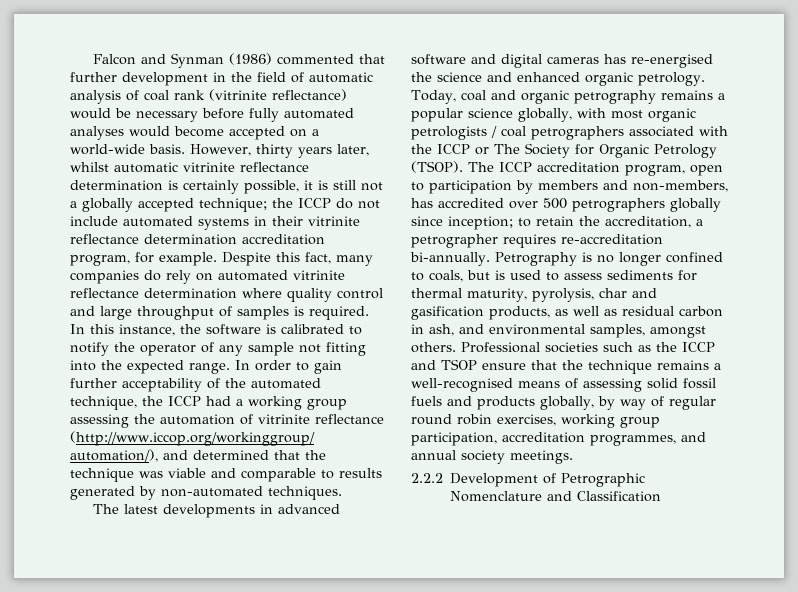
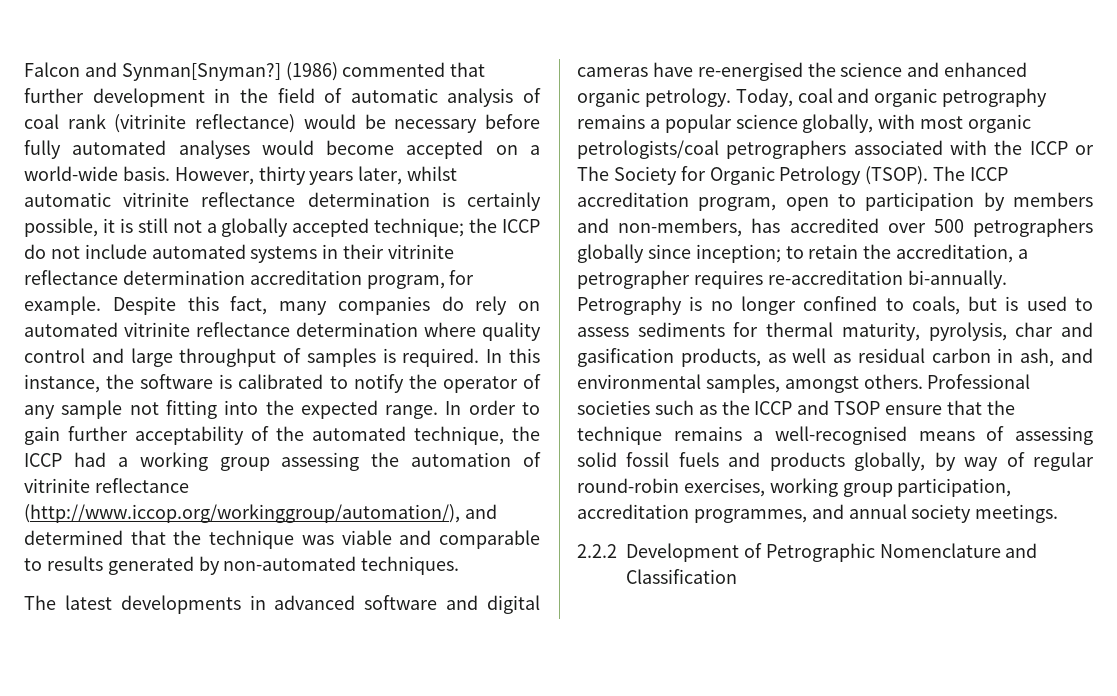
- Falcon and Synman (1986) commented that further development in the field of automatic analysis of coal rank (vitrinite reflectance) would be necessary before fully automated analyses would become accepted on a world-wide basis.
+ Falcon and Synman[Snyman?] (1986) commented that further development in the field of automatic analysis of coal rank (vitrinite reflectance) would be necessary before fully automated analyses would become accepted on a world-wide basis.
- The latest developments in advanced software and digital cameras has re-energised the science and enhanced organic petrology.
+ The latest developments in advanced software and digital cameras have re-energised the science and enhanced organic petrology.
- Today, coal and organic petrography remains a popular science globally, with most organic petrologists / coal petrographers associated with the ICCP or The Society for Organic Petrology (TSOP).
+ Today, coal and organic petrography remains a popular science globally, with most organic petrologists/coal petrographers associated with the ICCP or The Society for Organic Petrology (TSOP).
- Professional societies such as the ICCP and TSOP ensure that the technique remains a well-recognised means of assessing solid fossil fuels and products globally, by way of regular round robin exercises, working group participation, accreditation programmes, and annual society meetings.
+ Professional societies such as the ICCP and TSOP ensure that the technique remains a well-recognised means of assessing solid fossil fuels and products globally, by way of regular round-robin exercises, working group participation, accreditation programmes, and annual society meetings.

